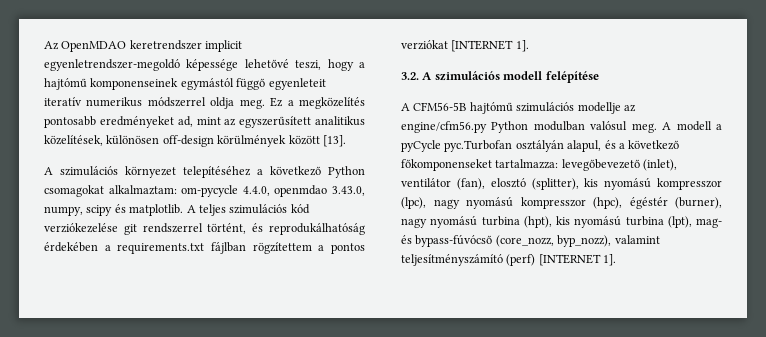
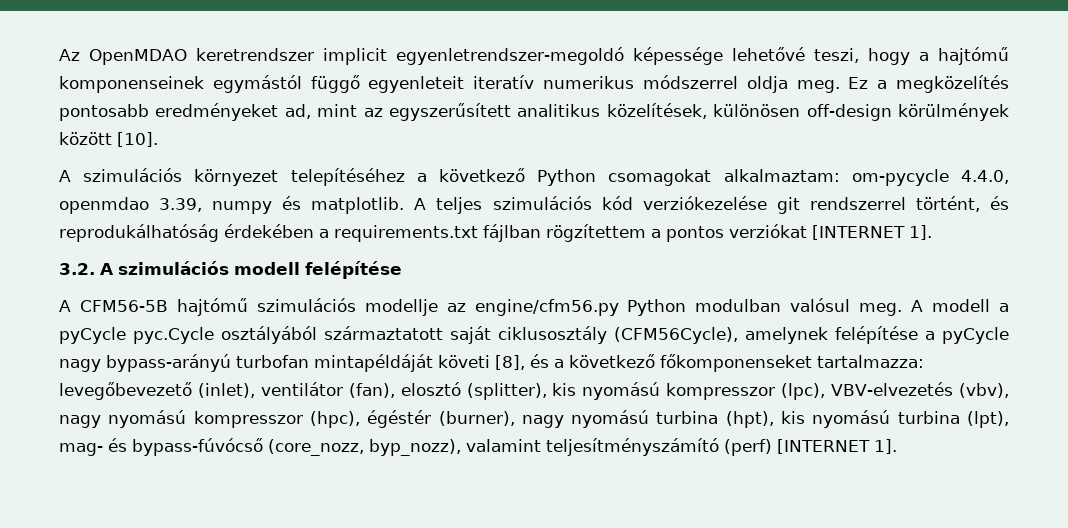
- Ez a megközelítés pontosabb eredményeket ad, mint az egyszerűsített analitikus közelítések, különösen off-design körülmények között [13].
+ Ez a megközelítés pontosabb eredményeket ad, mint az egyszerűsített analitikus közelítések, különösen off-design körülmények között [10].
- A szimulációs környezet telepítéséhez a következő Python csomagokat alkalmaztam: om-pycycle 4.4.0, openmdao 3.43.0, numpy, scipy és matplotlib.
+ A szimulációs környezet telepítéséhez a következő Python csomagokat alkalmaztam: om-pycycle 4.4.0, openmdao 3.39, numpy és matplotlib.
- A modell a pyCycle pyc.Turbofan osztályán alapul, és a következő főkomponenseket tartalmazza: levegőbevezető (inlet), ventilátor (fan), elosztó (splitter), kis nyomású kompresszor (lpc), nagy nyomású kompresszor (hpc), égéstér (burner), nagy nyomású turbina (hpt), kis nyomású turbina (lpt), mag- és bypass-fúvócső (core_nozz, byp_nozz), valamint teljesítményszámító (perf) [INTERNET 1].
+ A modell a pyCycle pyc.Cycle osztályából származtatott saját ciklusosztály (CFM56Cycle), amelynek felépítése a pyCycle nagy bypass-arányú turbofan mintapéldáját követi [8], és a következő főkomponenseket tartalmazza: levegőbevezető (inlet), ventilátor (fan), elosztó (splitter), kis nyomású kompresszor (lpc), VBV-elvezetés (vbv), nagy nyomású kompresszor (hpc), égéstér (burner), nagy nyomású turbina (hpt), kis nyomású turbina (lpt), mag- és bypass-fúvócső (core_nozz, byp_nozz), valamint teljesítményszámító (perf) [INTERNET 1].

